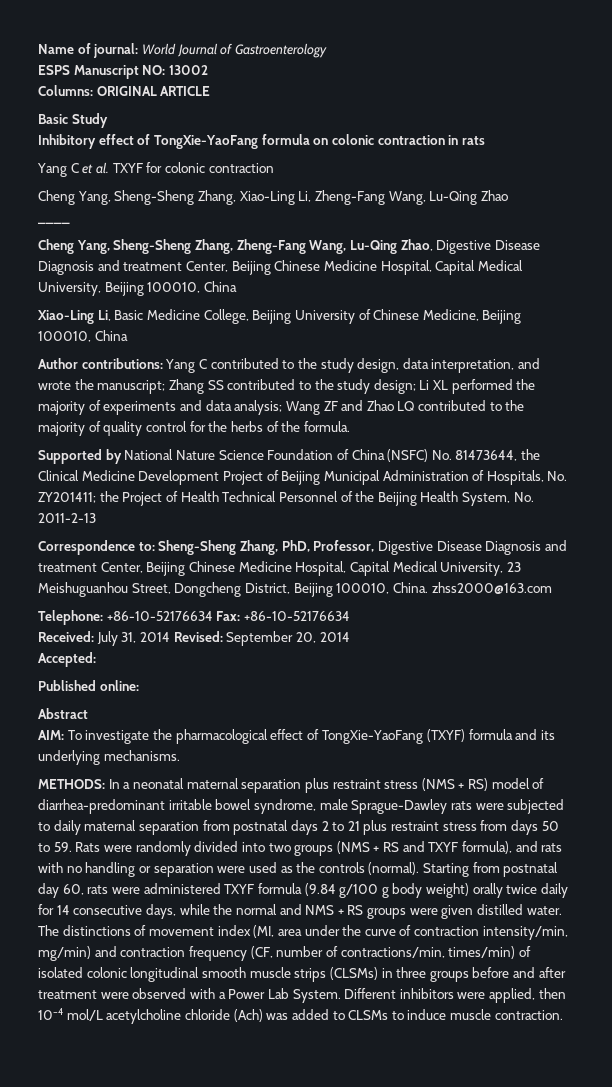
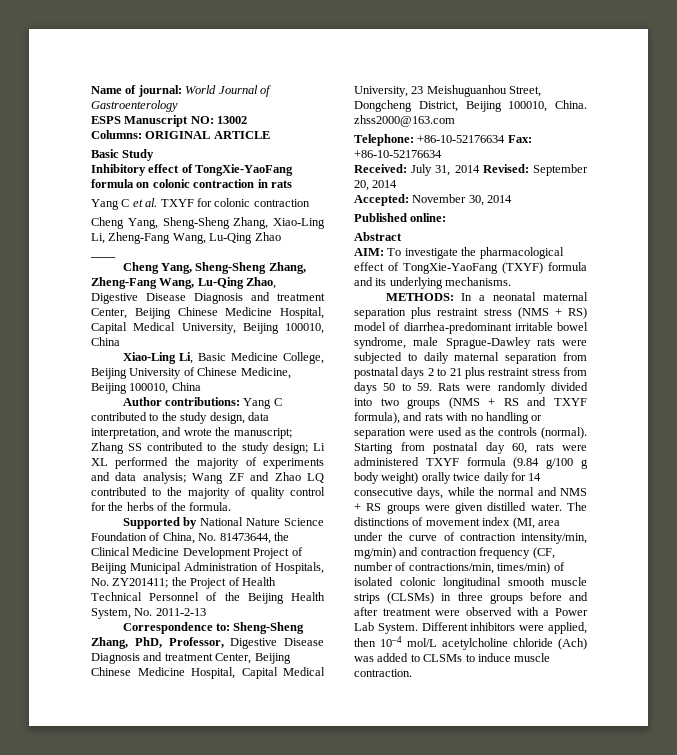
- Supported by National Nature Science Foundation of China (NSFC) No. 81473644, the Clinical Medicine Development Project of Beijing Municipal Administration of Hospitals, No. ZY201411; the Project of Health Technical Personnel of the Beijing Health System, No. 2011-2-13
+ Supported by National Nature Science Foundation of China, No. 81473644, the Clinical Medicine Development Project of Beijing Municipal Administration of Hospitals, No. ZY201411; the Project of Health Technical Personnel of the Beijing Health System, No. 2011-2-13
- Accepted:
+ Accepted: November 30, 2014

